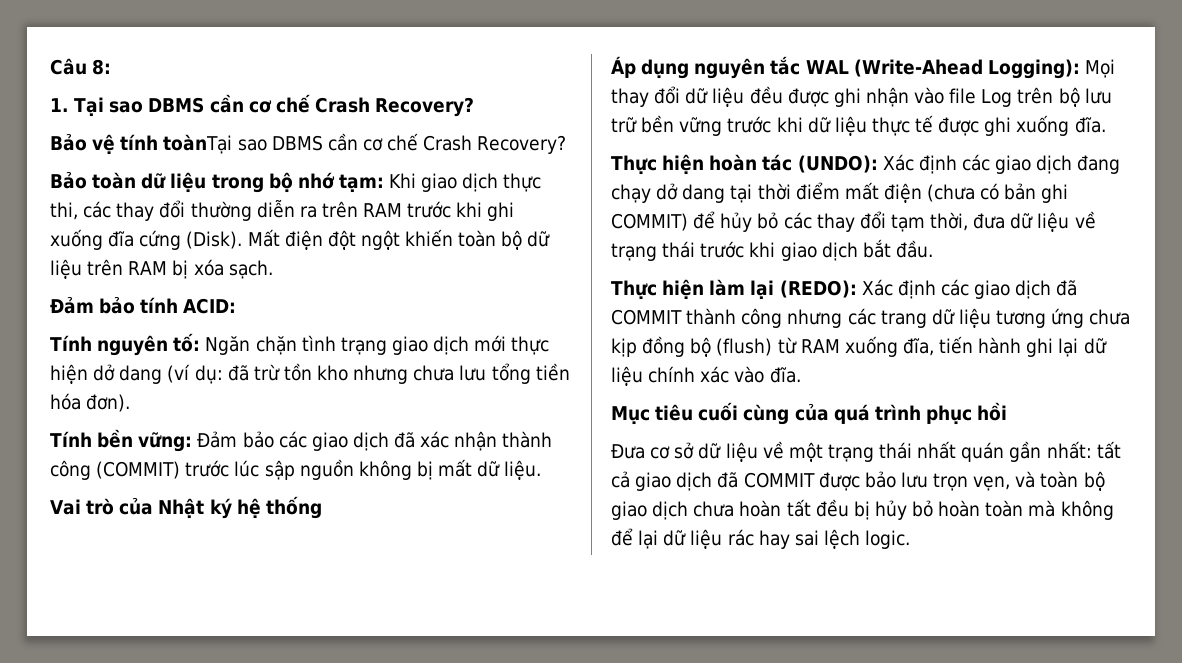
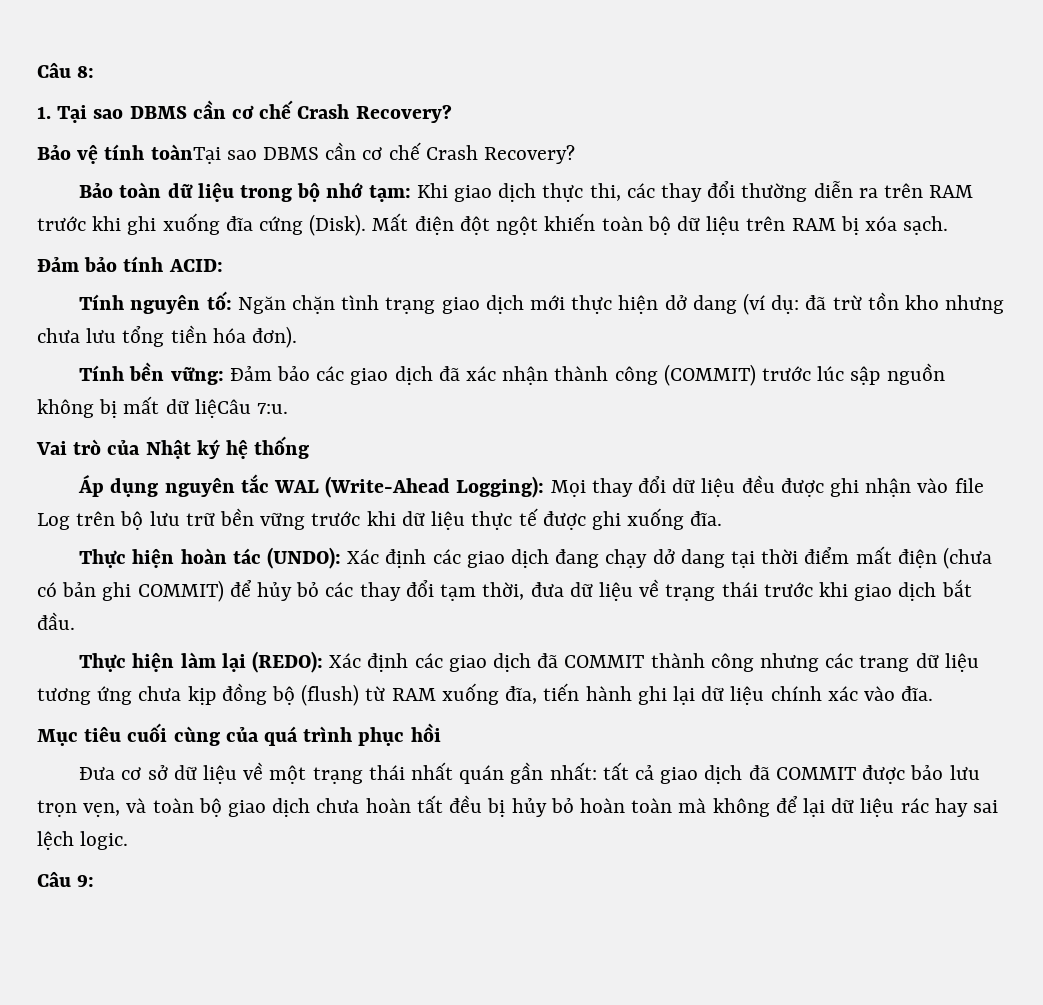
- Tính bền vững: Đảm bảo các giao dịch đã xác nhận thành công (COMMIT) trước lúc sập nguồn không bị mất dữ liệu.
+ Tính bền vững: Đảm bảo các giao dịch đã xác nhận thành công (COMMIT) trước lúc sập nguồn không bị mất dữ liệCâu 7:u.
+ Câu 9:

